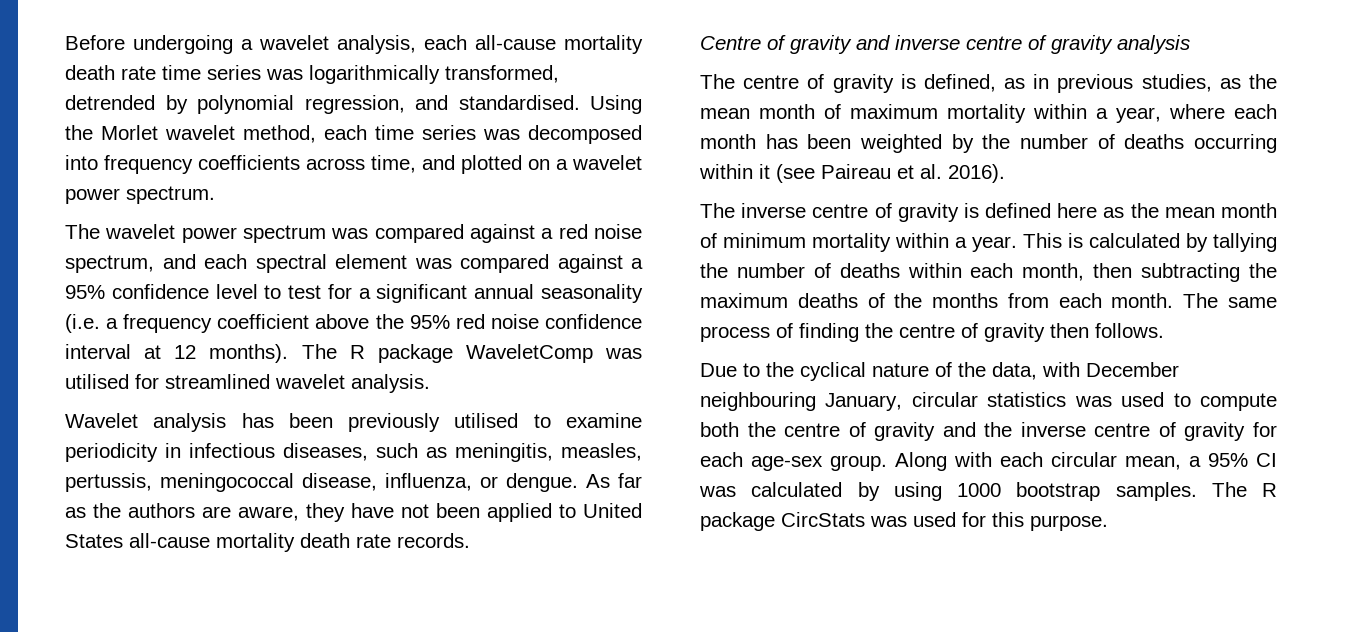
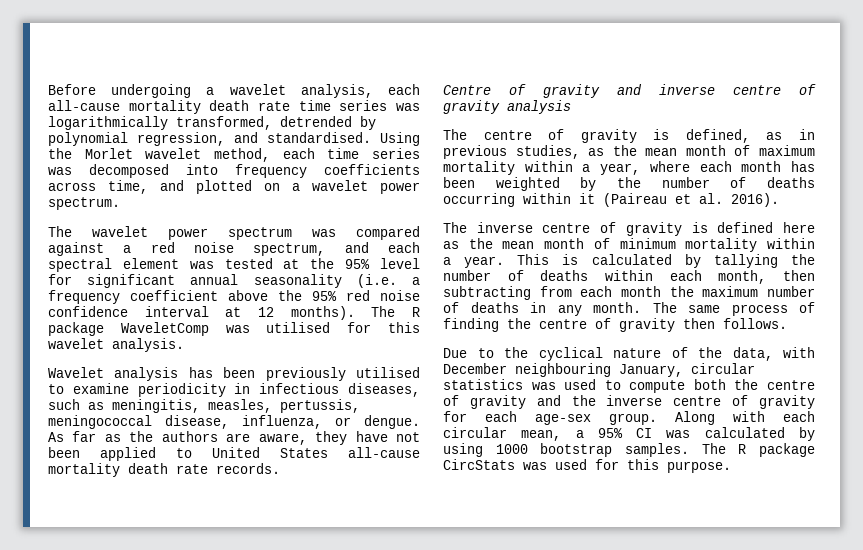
- The wavelet power spectrum was compared against a red noise spectrum, and each spectral element was compared against a 95% confidence level to test for a significant annual seasonality (i.e. a frequency coefficient above the 95% red noise confidence interval at 12 months).
+ The wavelet power spectrum was compared against a red noise spectrum, and each spectral element was tested at the 95% level for significant annual seasonality (i.e. a frequency coefficient above the 95% red noise confidence interval at 12 months).
- The R package WaveletComp was utilised for streamlined wavelet analysis.
+ The R package WaveletComp was utilised for this wavelet analysis.
- The centre of gravity is defined, as in previous studies, as the mean month of maximum mortality within a year, where each month has been weighted by the number of deaths occurring within it (see Paireau et al. 2016).
+ The centre of gravity is defined, as in previous studies, as the mean month of maximum mortality within a year, where each month has been weighted by the number of deaths occurring within it (Paireau et al. 2016).
- This is calculated by tallying the number of deaths within each month, then subtracting the maximum deaths of the months from each month.
+ This is calculated by tallying the number of deaths within each month, then subtracting from each month the maximum number of deaths in any month.

